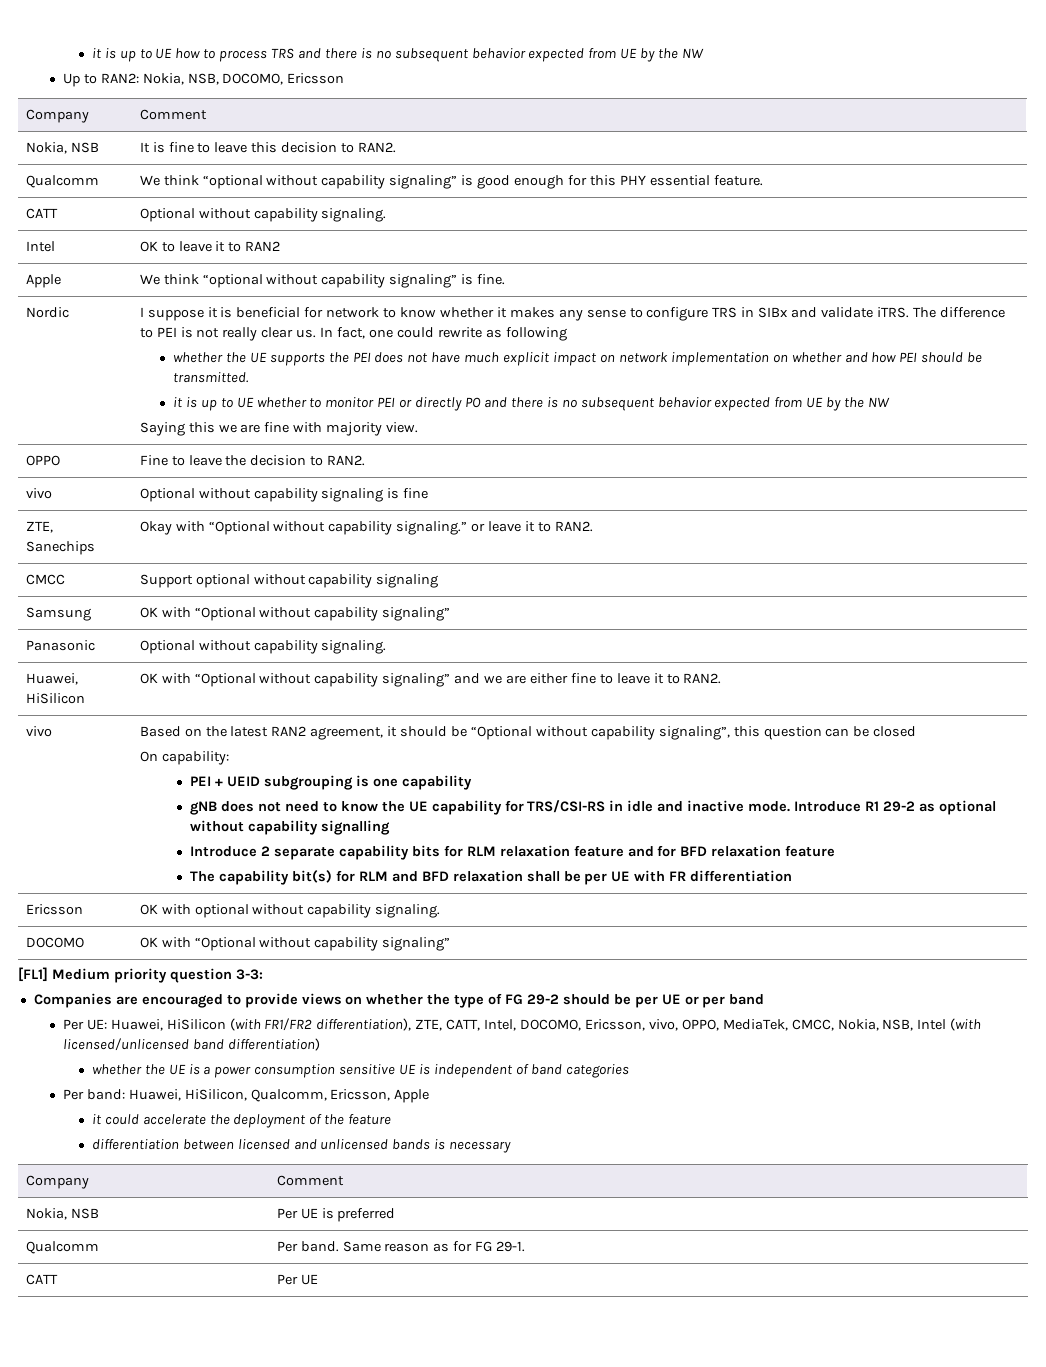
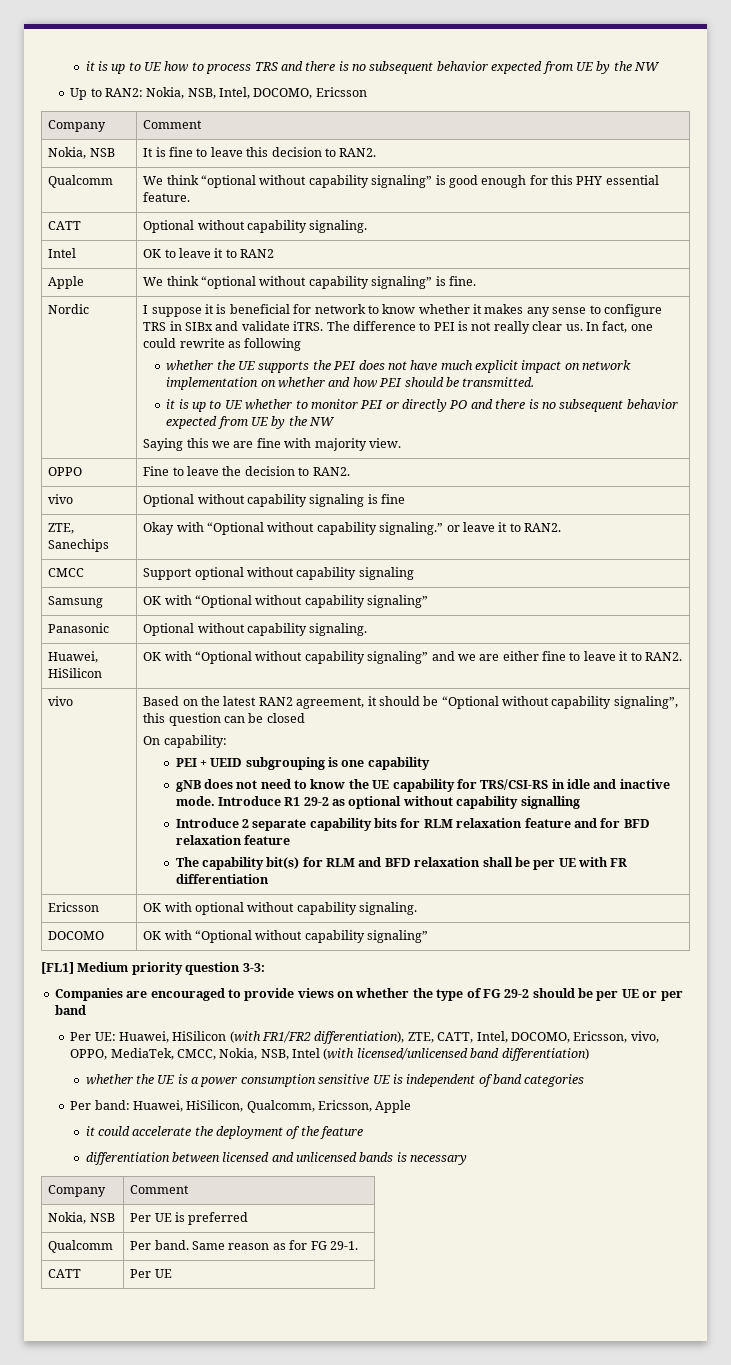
- Up to RAN2: Nokia, NSB, DOCOMO, Ericsson
+ Up to RAN2: Nokia, NSB, Intel, DOCOMO, Ericsson

